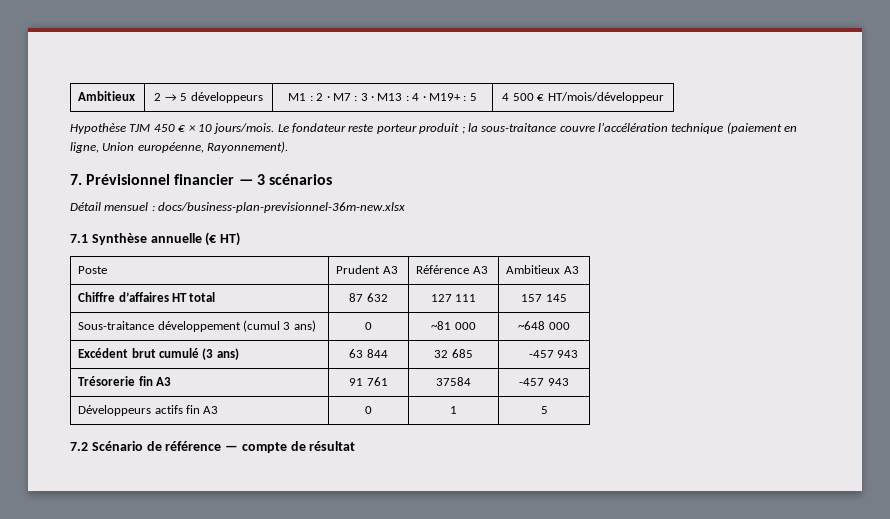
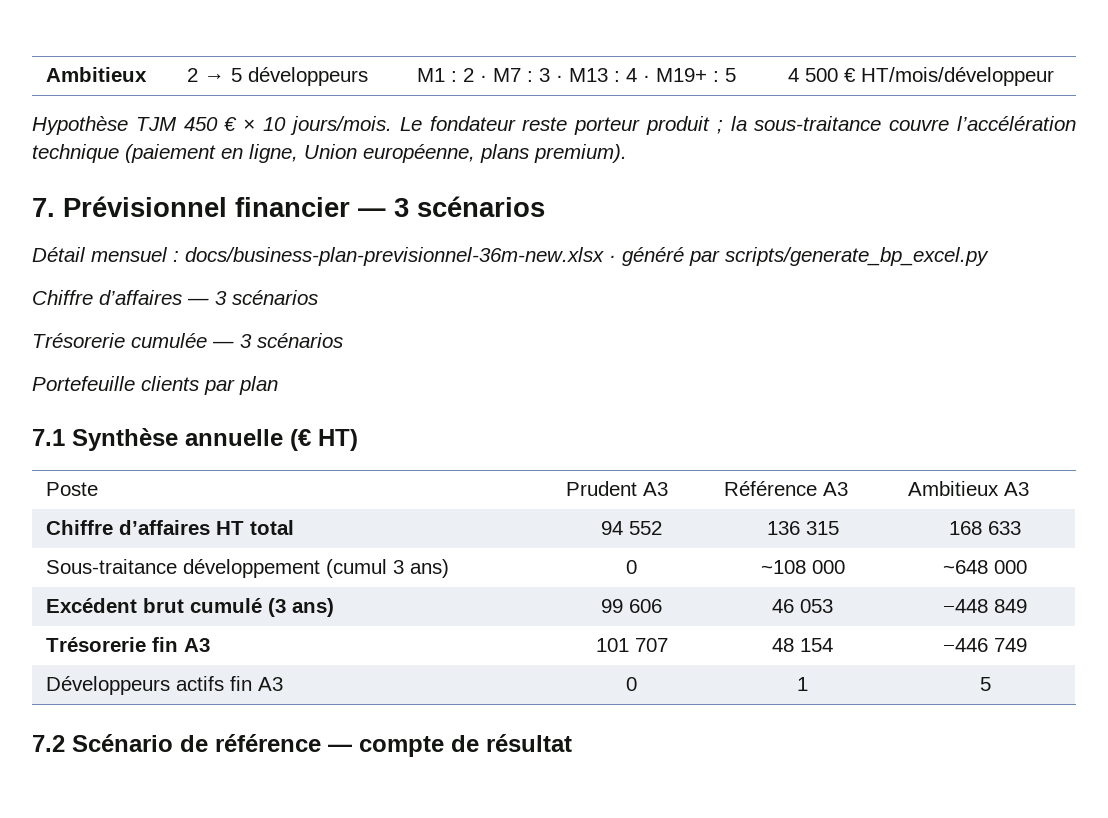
- Le fondateur reste porteur produit ; la sous-traitance couvre l’accélération technique (paiement en ligne, Union européenne, Rayonnement).
+ Le fondateur reste porteur produit ; la sous-traitance couvre l’accélération technique (paiement en ligne, Union européenne, plans premium).
- Détail mensuel : docs/business-plan-previsionnel-36m-new.xlsx
+ Détail mensuel : docs/business-plan-previsionnel-36m-new.xlsx · généré par scripts/generate_bp_excel.py
+ Chiffre d’affaires — 3 scénarios
+ Trésorerie cumulée — 3 scénarios
+ Portefeuille clients par plan
- Chiffre d’affaires HT total | 87 632 | 127 111 | 157 145
+ Chiffre d’affaires HT total | 94 552 | 136 315 | 168 633
- Sous-traitance développement (cumul 3 ans) | 0 | ~81 000 | ~648 000
+ Sous-traitance développement (cumul 3 ans) | 0 | ~108 000 | ~648 000
- Excédent brut cumulé (3 ans) | 63 844 | 32 685 | -457 943
- Trésorerie fin A3 | 91 761 | 37584 | -457 943
+ Excédent brut cumulé (3 ans) | 99 606 | 46 053 | −448 849
+ Trésorerie fin A3 | 101 707 | 48 154 | −446 749

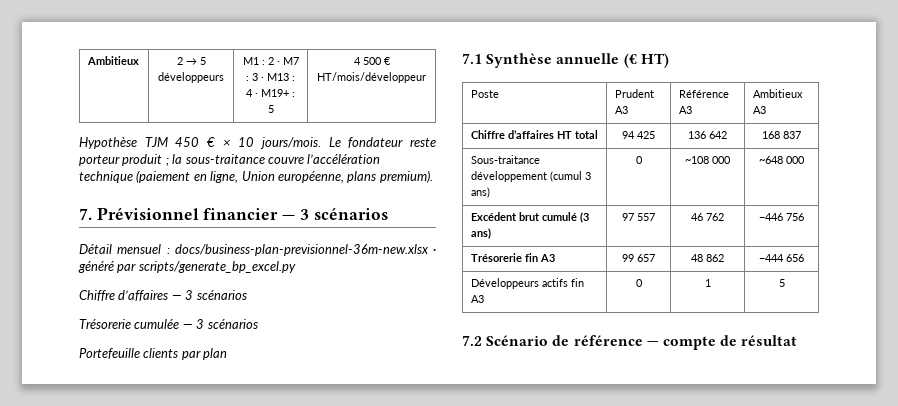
- Chiffre d’affaires HT total | 94 552 | 136 315 | 168 633
+ Chiffre d’affaires HT total | 94 425 | 136 642 | 168 837
- Excédent brut cumulé (3 ans) | 99 606 | 46 053 | −448 849
+ Excédent brut cumulé (3 ans) | 97 557 | 46 762 | −446 756
- Trésorerie fin A3 | 101 707 | 48 154 | −446 749
+ Trésorerie fin A3 | 99 657 | 48 862 | −444 656

